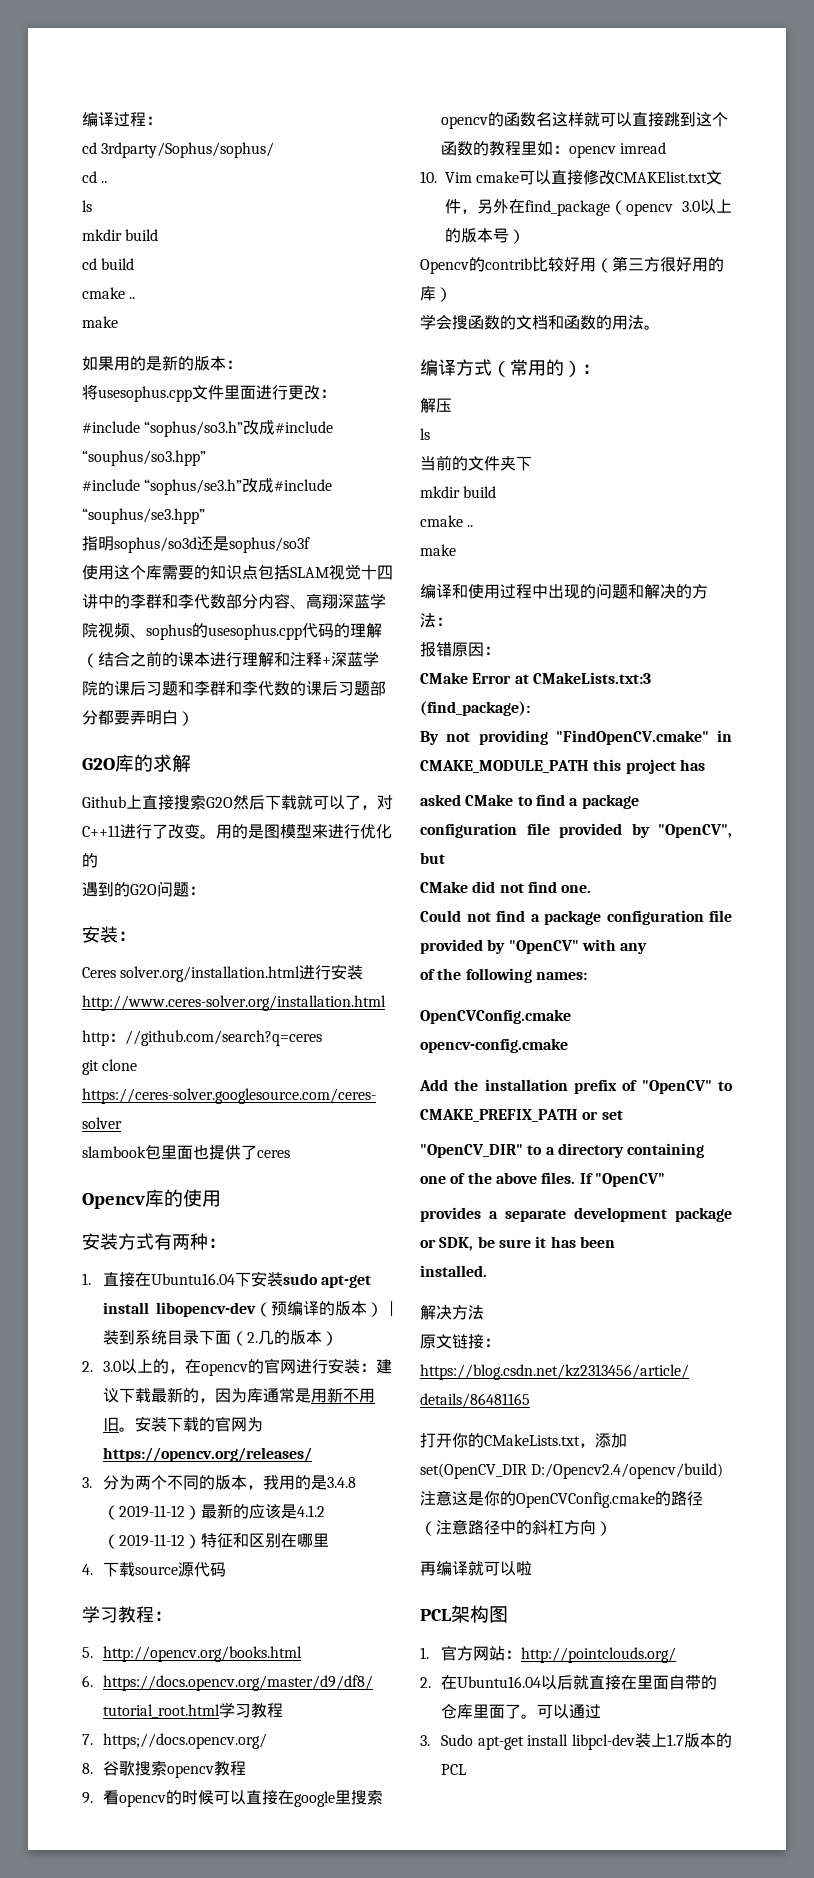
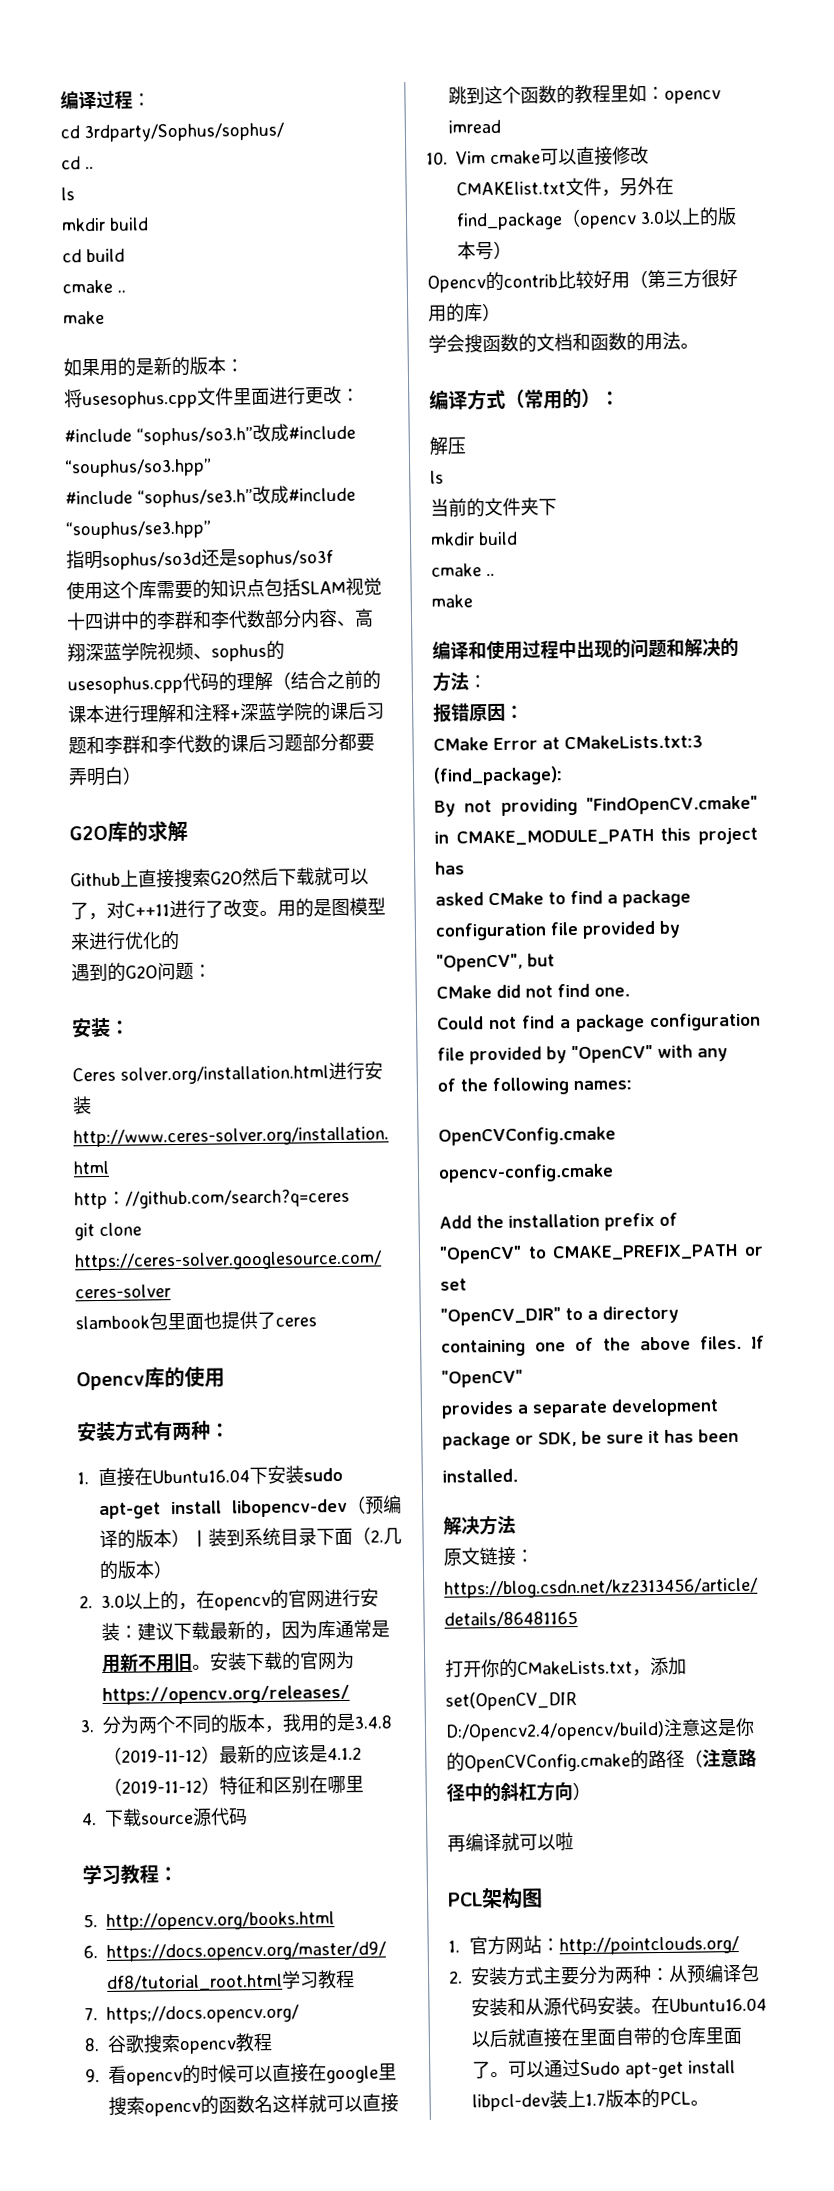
- 2.在Ubuntu16.04以后就直接在里面自带的仓库里面了。
+ 2.安装方式主要分为两种：从预编译包安装和从源代码安装。在Ubuntu16.04以后就直接在里面自带的仓库里面了。
- 可以通过
- 3. Sudo apt-get install libpcl-dev装上1.7版本的PCL
+ 可以通过Sudo apt-get install libpcl-dev装上1.7版本的PCL。

